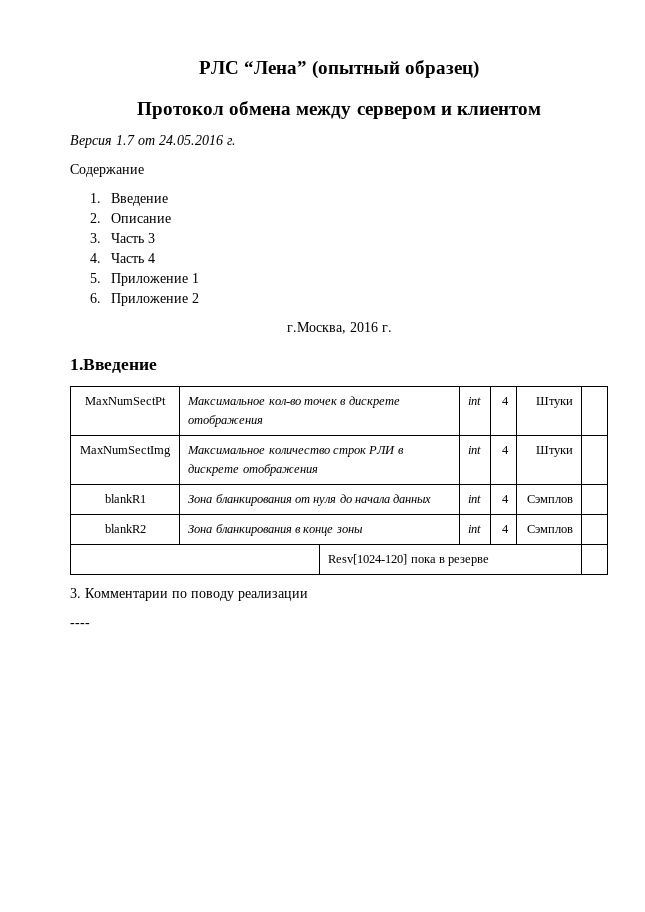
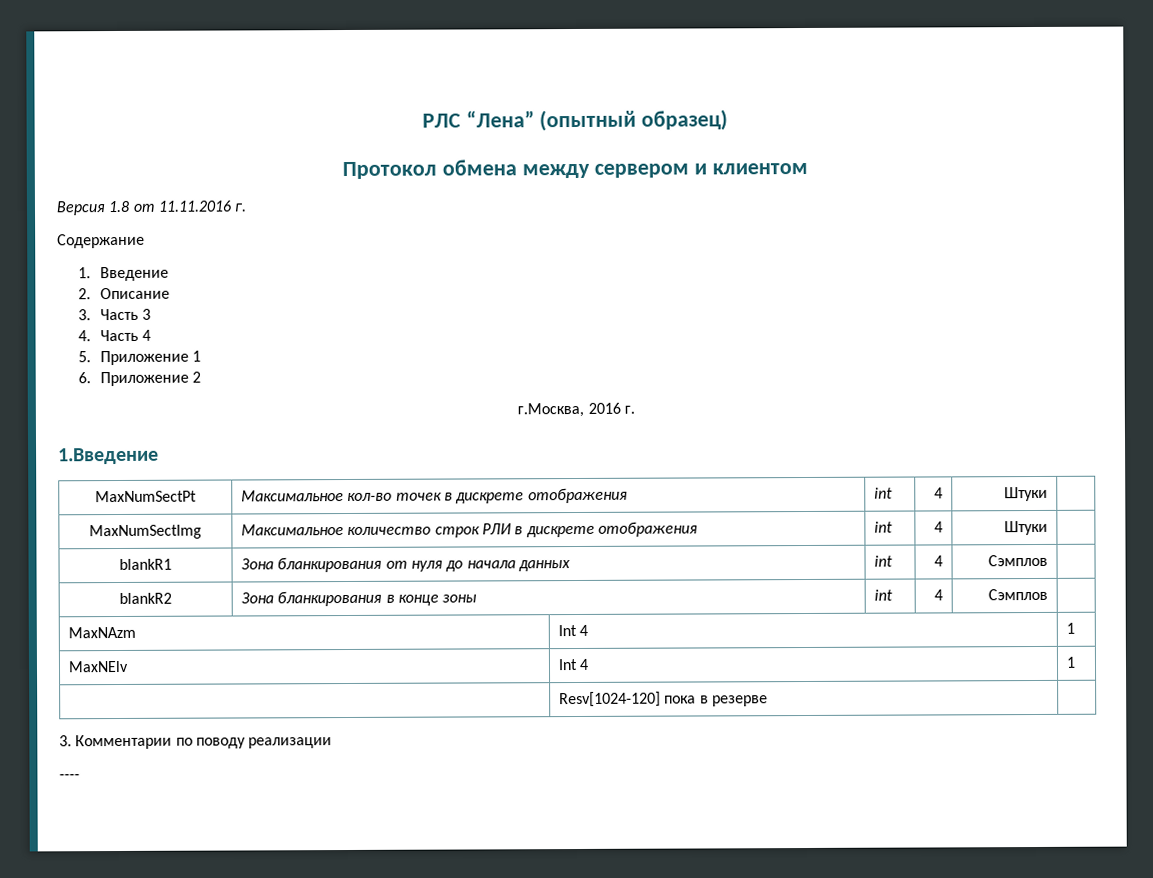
- Версия 1.7 от 24.05.2016 г.
+ Версия 1.8 от 11.11.2016 г.
+ MaxNAzm | Int 4 | 1
+ MaxNElv | Int 4 | 1

